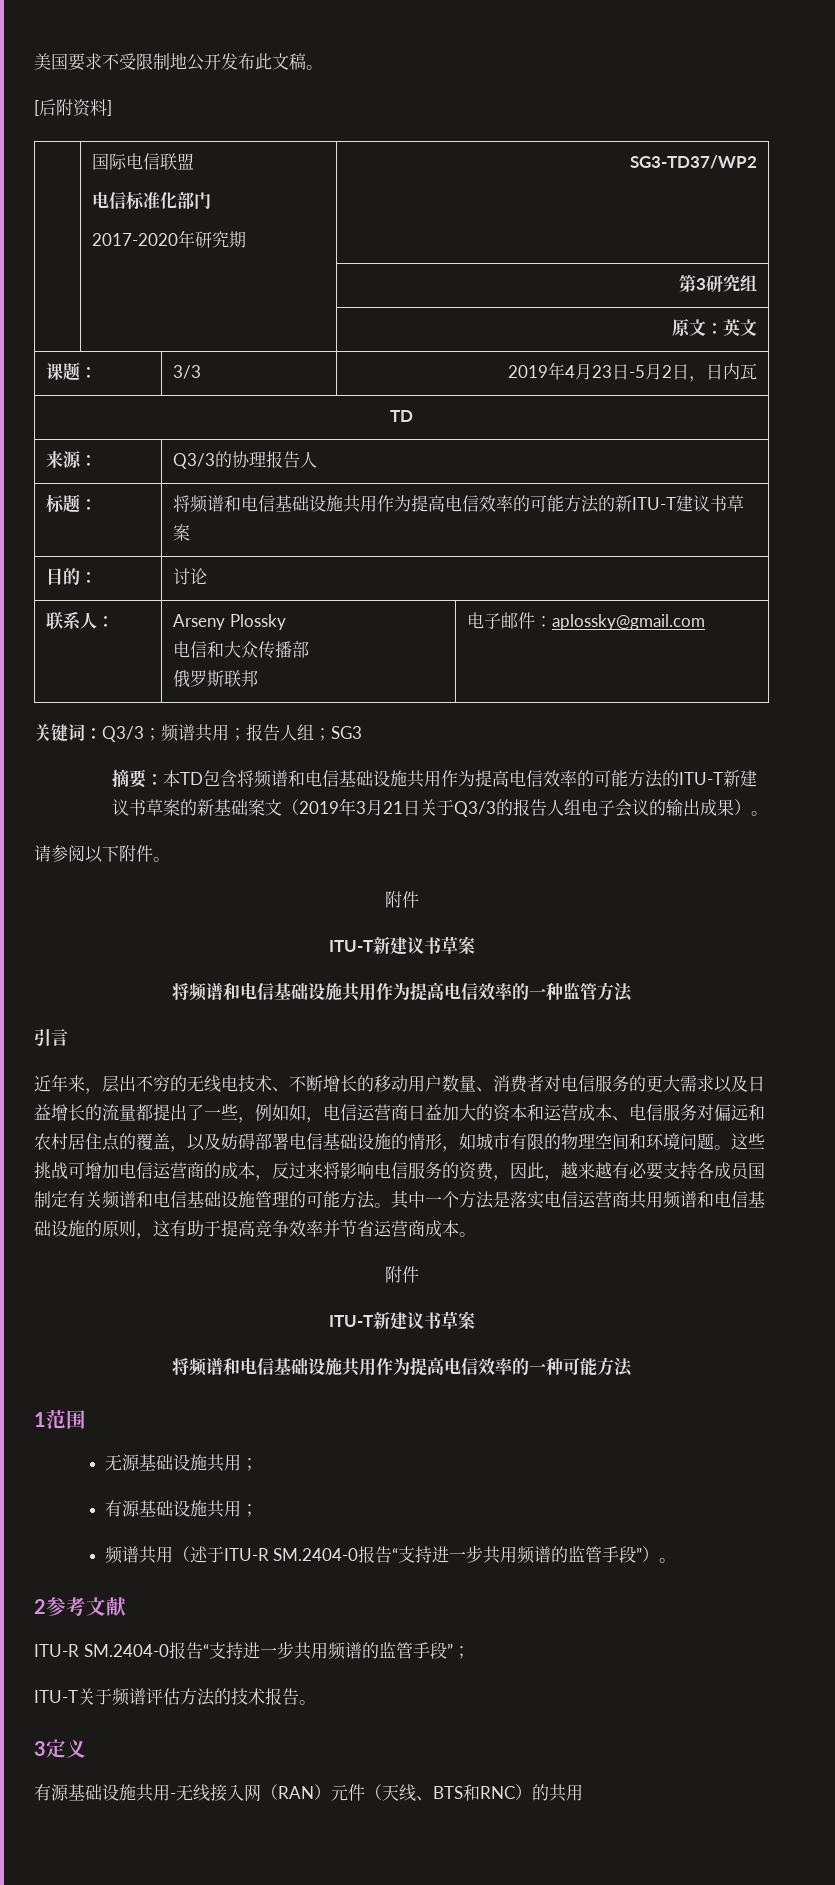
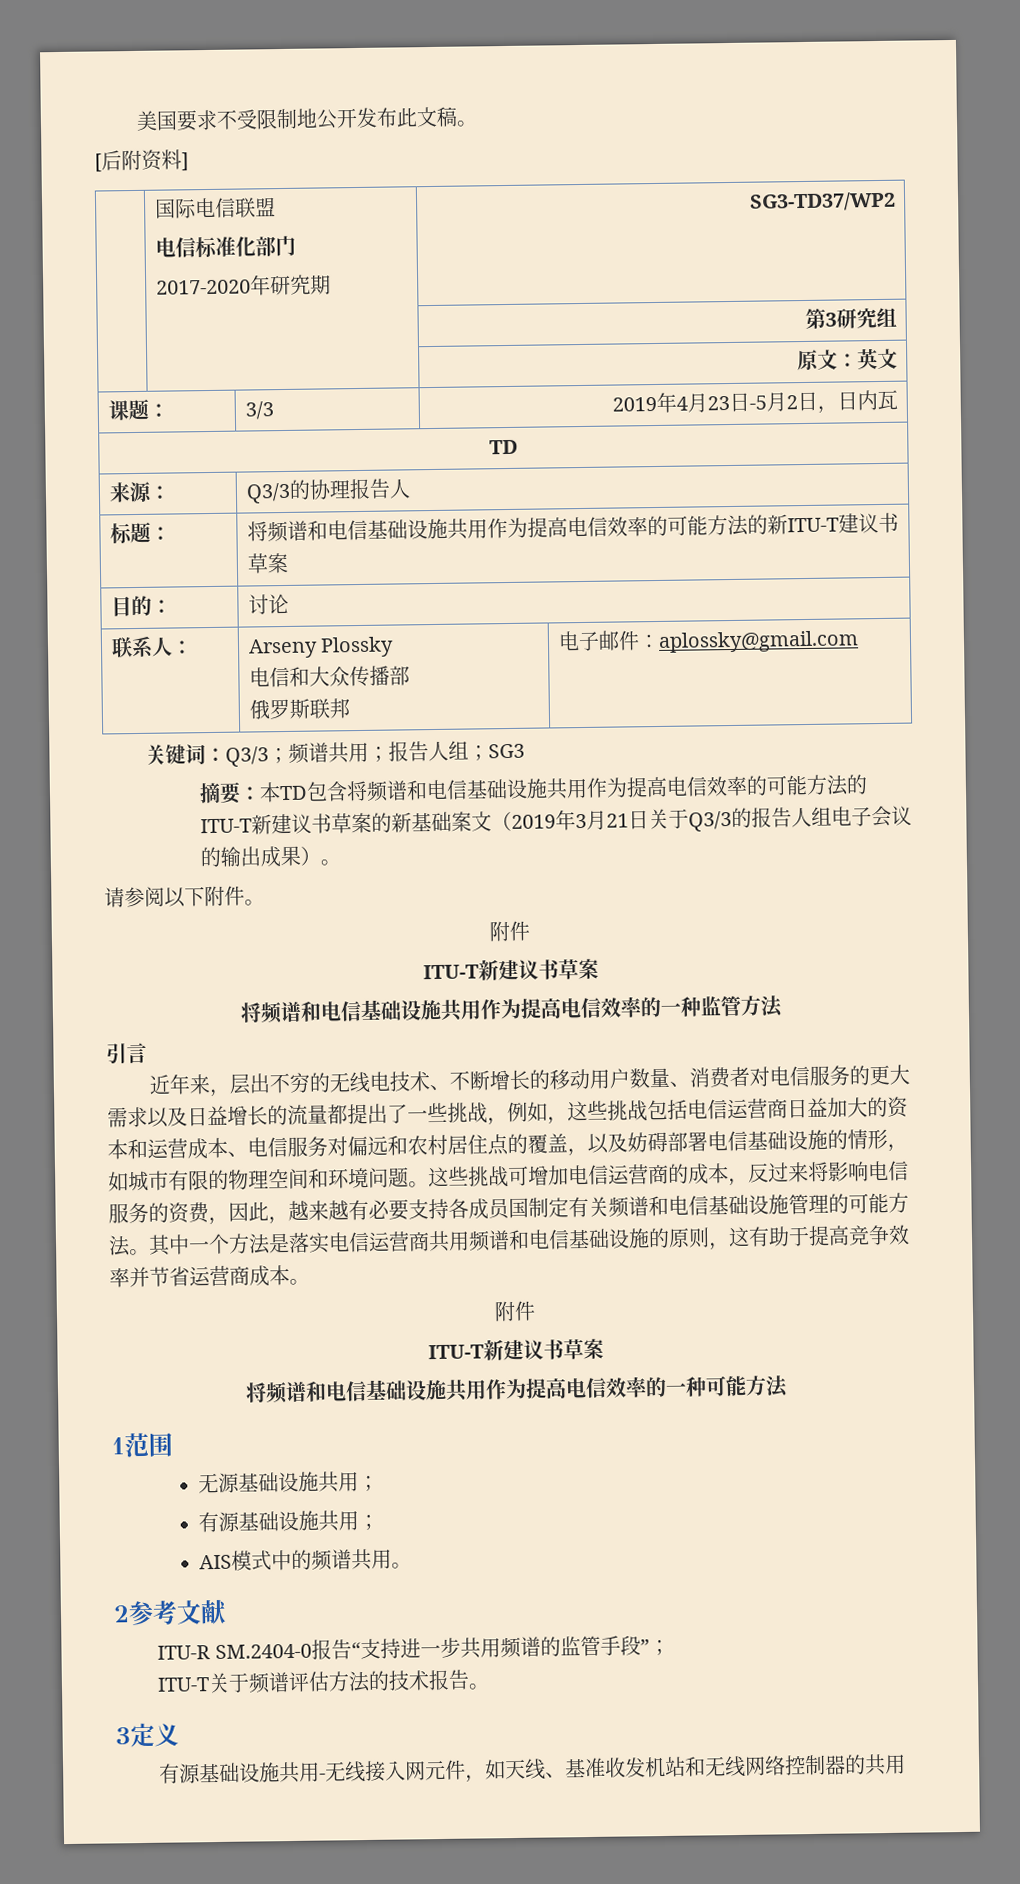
- 近年来，层出不穷的无线电技术、不断增长的移动用户数量、消费者对电信服务的更大需求以及日益增长的流量都提出了一些，例如如，电信运营商日益加大的资本和运营成本、电信服务对偏远和农村居住点的覆盖，以及妨碍部署电信基础设施的情形，如城市有限的物理空间和环境问题。
+ 近年来，层出不穷的无线电技术、不断增长的移动用户数量、消费者对电信服务的更大需求以及日益增长的流量都提出了一些挑战，例如，这些挑战包括电信运营商日益加大的资本和运营成本、电信服务对偏远和农村居住点的覆盖，以及妨碍部署电信基础设施的情形，如城市有限的物理空间和环境问题。
- 频谱共用（述于ITU-R SM.2404-0报告“支持进一步共用频谱的监管手段”）。
+ AIS模式中的频谱共用。
- 有源基础设施共用-无线接入网（RAN）元件（天线、BTS和RNC）的共用
+ 有源基础设施共用-无线接入网元件，如天线、基准收发机站和无线网络控制器的共用

